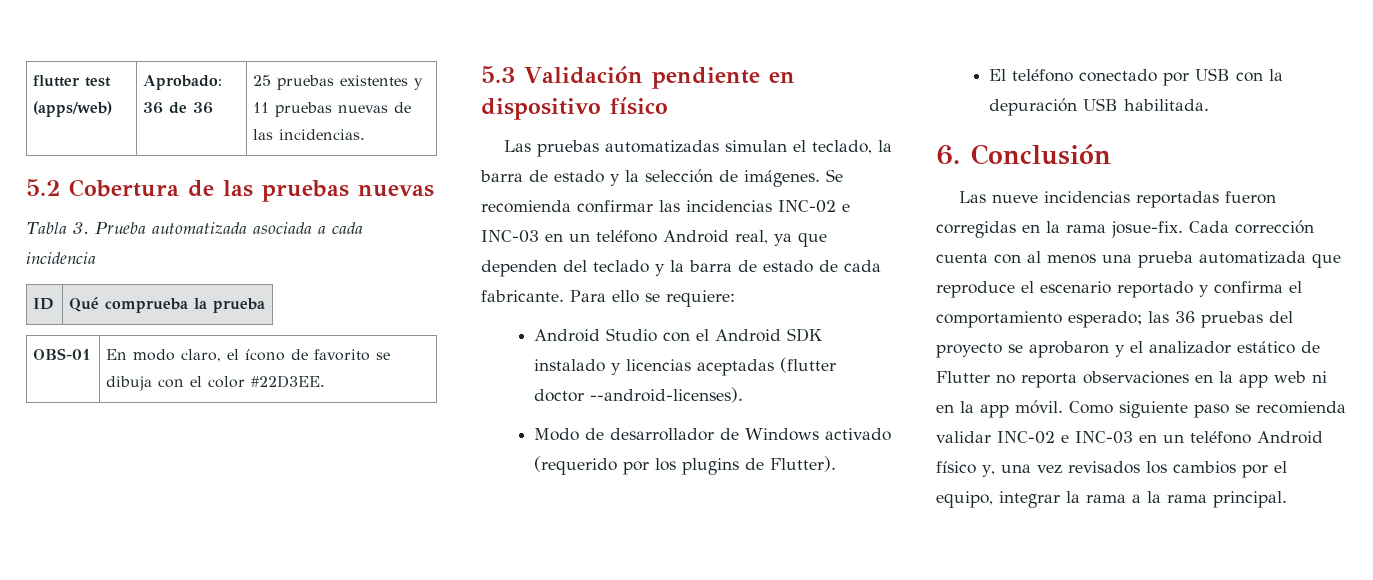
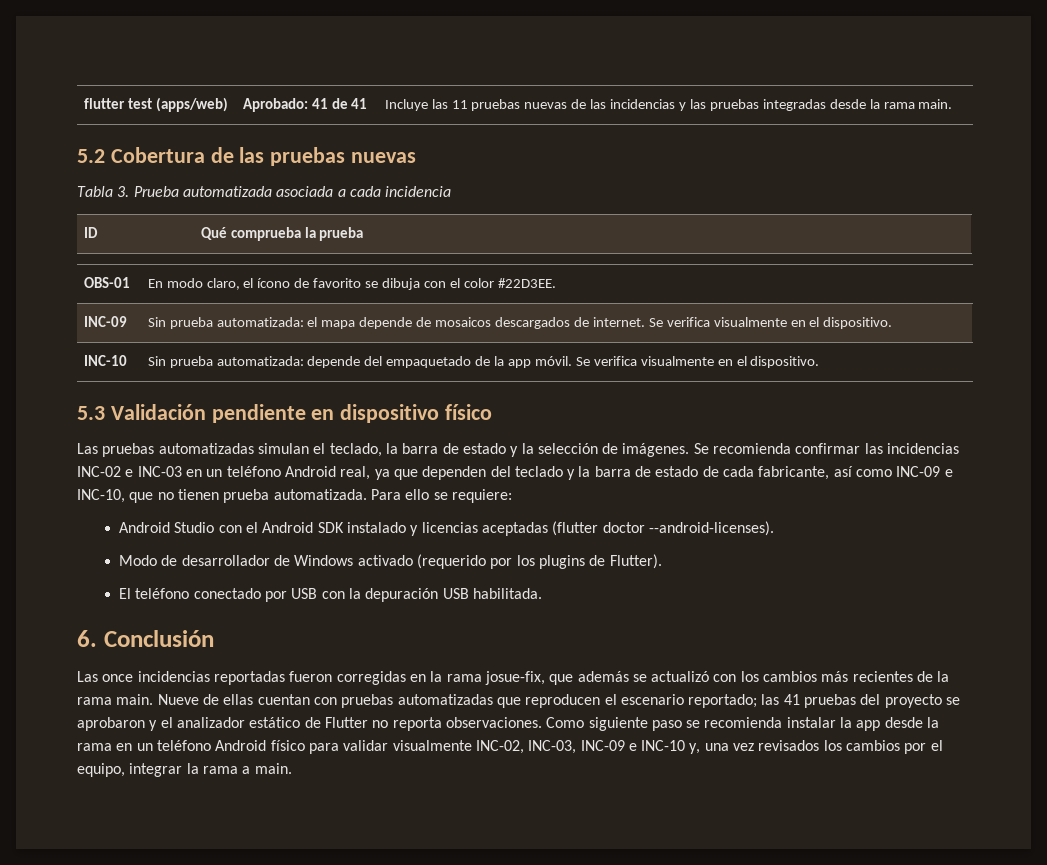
- flutter test (apps/web) | Aprobado: 36 de 36 | 25 pruebas existentes y 11 pruebas nuevas de las incidencias.
+ flutter test (apps/web) | Aprobado: 41 de 41 | Incluye las 11 pruebas nuevas de las incidencias y las pruebas integradas desde la rama main.
+ INC-09 | Sin prueba automatizada: el mapa depende de mosaicos descargados de internet. Se verifica visualmente en el dispositivo.
+ INC-10 | Sin prueba automatizada: depende del empaquetado de la app móvil. Se verifica visualmente en el dispositivo.
- Se recomienda confirmar las incidencias INC-02 e INC-03 en un teléfono Android real, ya que dependen del teclado y la barra de estado de cada fabricante.
+ Se recomienda confirmar las incidencias INC-02 e INC-03 en un teléfono Android real, ya que dependen del teclado y la barra de estado de cada fabricante, así como INC-09 e INC-10, que no tienen prueba automatizada.
- Las nueve incidencias reportadas fueron corregidas en la rama josue-fix. Cada corrección cuenta con al menos una prueba automatizada que reproduce el escenario reportado y confirma el comportamiento esperado; las 36 pruebas del proyecto se aprobaron y el analizador estático de Flutter no reporta observaciones en la app web ni en la app móvil.
+ Las once incidencias reportadas fueron corregidas en la rama josue-fix, que además se actualizó con los cambios más recientes de la rama main. Nueve de ellas cuentan con pruebas automatizadas que reproducen el escenario reportado; las 41 pruebas del proyecto se aprobaron y el analizador estático de Flutter no reporta observaciones.
- Como siguiente paso se recomienda validar INC-02 e INC-03 en un teléfono Android físico y, una vez revisados los cambios por el equipo, integrar la rama a la rama principal.
+ Como siguiente paso se recomienda instalar la app desde la rama en un teléfono Android físico para validar visualmente INC-02, INC-03, INC-09 e INC-10 y, una vez revisados los cambios por el equipo, integrar la rama a main.

